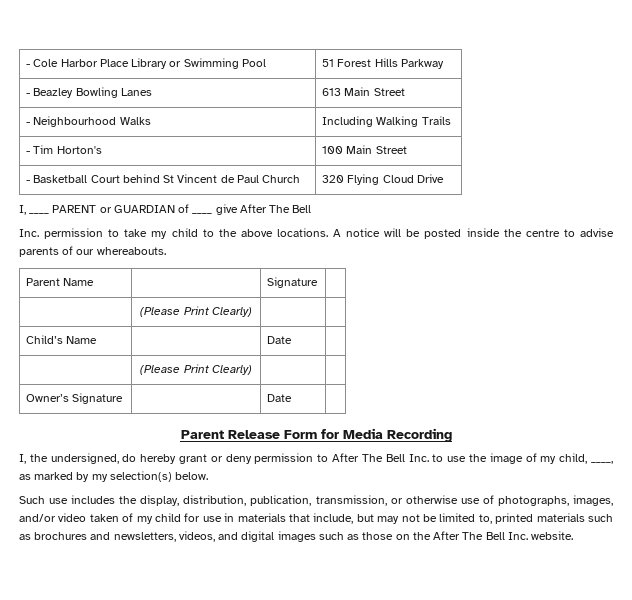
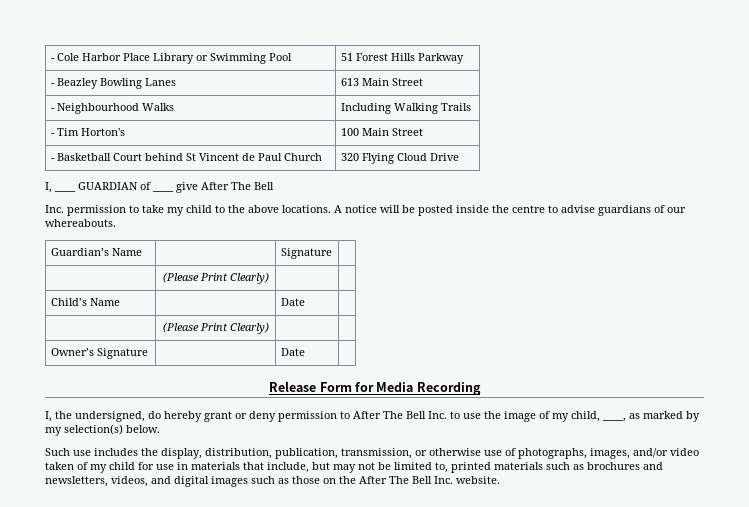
- I, ____ PARENT or GUARDIAN of ____ give After The Bell
+ I, ____ GUARDIAN of ____ give After The Bell
- A notice will be posted inside the centre to advise parents of our whereabouts.
+ A notice will be posted inside the centre to advise guardians of our whereabouts.
- Parent Name | | Signature |
+ Guardian’s Name | | Signature |
- Parent Release Form for Media Recording
+ Release Form for Media Recording

